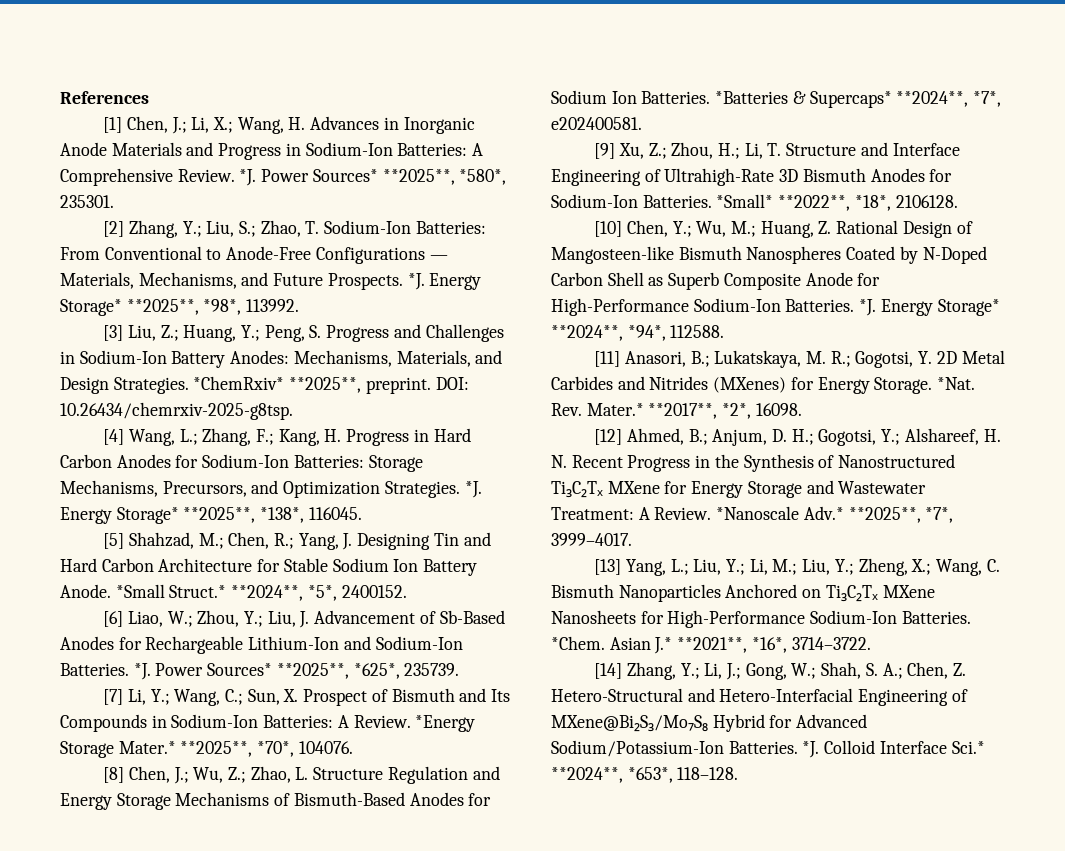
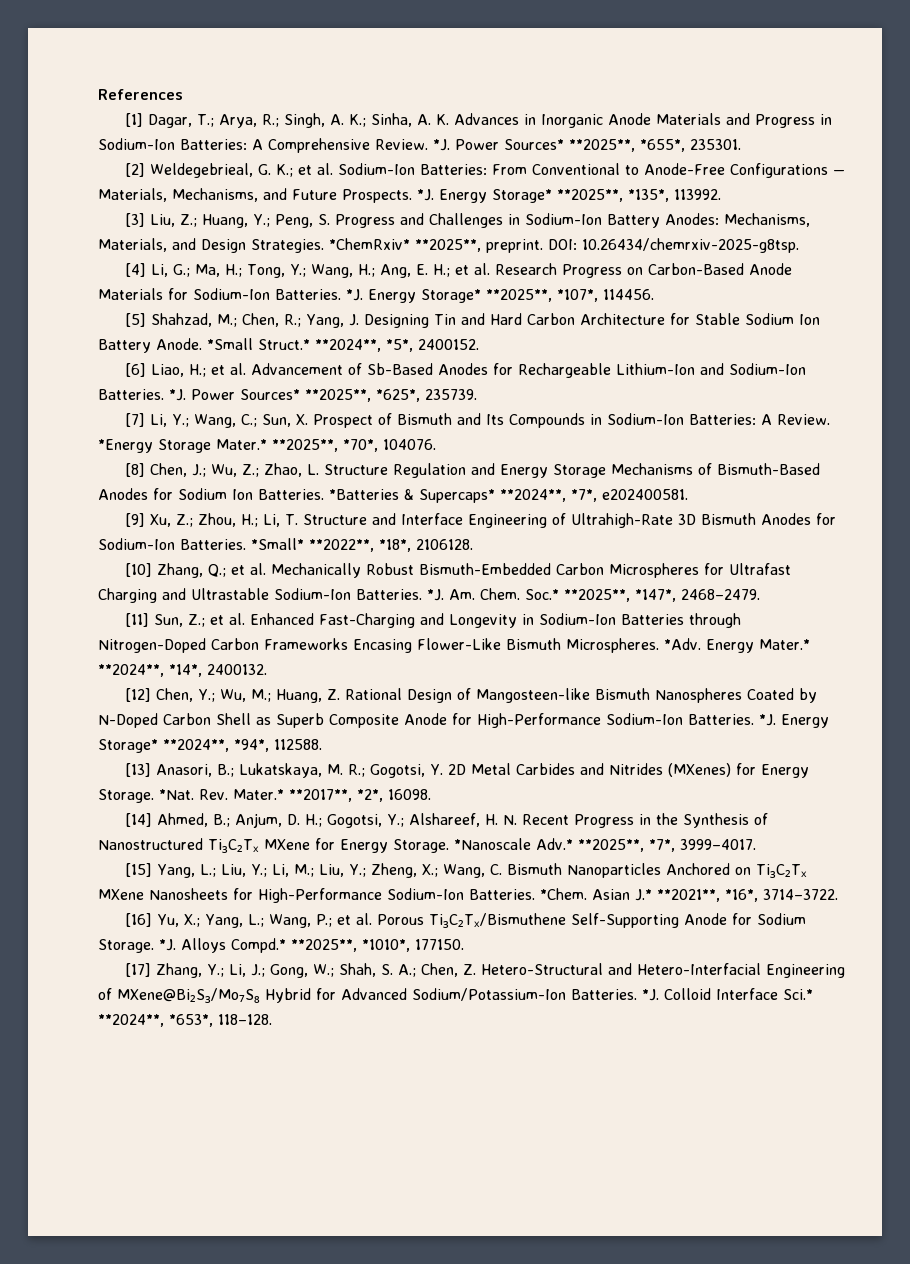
- [1] Chen, J.; Li, X.; Wang, H. Advances in Inorganic Anode Materials and Progress in Sodium-Ion Batteries: A Comprehensive Review.
+ [1] Dagar, T.; Arya, R.; Singh, A. K.; Sinha, A. K. Advances in Inorganic Anode Materials and Progress in Sodium-Ion Batteries: A Comprehensive Review.
- Power Sources* **2025**, *580*, 235301.
+ Power Sources* **2025**, *655*, 235301.
- [2] Zhang, Y.; Liu, S.; Zhao, T. Sodium-Ion Batteries: From Conventional to Anode-Free Configurations — Materials, Mechanisms, and Future Prospects.
+ [2] Weldegebrieal, G. K.; et al. Sodium-Ion Batteries: From Conventional to Anode-Free Configurations — Materials, Mechanisms, and Future Prospects.
- Energy Storage* **2025**, *98*, 113992.
+ Energy Storage* **2025**, *135*, 113992.
- [4] Wang, L.; Zhang, F.; Kang, H. Progress in Hard Carbon Anodes for Sodium-Ion Batteries: Storage Mechanisms, Precursors, and Optimization Strategies. *J. Energy Storage* **2025**, *138*, 116045.
+ [4] Li, G.; Ma, H.; Tong, Y.; Wang, H.; Ang, E. H.; et al. Research Progress on Carbon-Based Anode Materials for Sodium-Ion Batteries. *J. Energy Storage* **2025**, *107*, 114456.
- [6] Liao, W.; Zhou, Y.; Liu, J. Advancement of Sb-Based Anodes for Rechargeable Lithium-Ion and Sodium-Ion Batteries.
+ [6] Liao, H.; et al. Advancement of Sb-Based Anodes for Rechargeable Lithium-Ion and Sodium-Ion Batteries.
- [10] Chen, Y.; Wu, M.; Huang, Z. Rational Design of Mangosteen-like Bismuth Nanospheres Coated by N-Doped Carbon Shell as Superb Composite Anode for High-Performance Sodium-Ion Batteries.
+ [10] Zhang, Q.; et al. Mechanically Robust Bismuth-Embedded Carbon Microspheres for Ultrafast Charging and Ultrastable Sodium-Ion Batteries. *J. Am. Chem. Soc.* **2025**, *147*, 2468–2479.
+ [11] Sun, Z.; et al. Enhanced Fast-Charging and Longevity in Sodium-Ion Batteries through Nitrogen-Doped Carbon Frameworks Encasing Flower-Like Bismuth Microspheres. *Adv. Energy Mater.* **2024**, *14*, 2400132.
+ [12] Chen, Y.; Wu, M.; Huang, Z. Rational Design of Mangosteen-like Bismuth Nanospheres Coated by N-Doped Carbon Shell as Superb Composite Anode for High-Performance Sodium-Ion Batteries.
- [11] Anasori, B.; Lukatskaya, M. R.; Gogotsi, Y. 2D Metal Carbides and Nitrides (MXenes) for Energy Storage.
+ [13] Anasori, B.; Lukatskaya, M. R.; Gogotsi, Y. 2D Metal Carbides and Nitrides (MXenes) for Energy Storage.
- [12] Ahmed, B.; Anjum, D. H.; Gogotsi, Y.; Alshareef, H. N. Recent Progress in the Synthesis of Nanostructured Ti₃C₂Tₓ MXene for Energy Storage and Wastewater Treatment: A Review.
+ [14] Ahmed, B.; Anjum, D. H.; Gogotsi, Y.; Alshareef, H. N. Recent Progress in the Synthesis of Nanostructured Ti₃C₂Tₓ MXene for Energy Storage.
- [13] Yang, L.; Liu, Y.; Li, M.; Liu, Y.; Zheng, X.; Wang, C. Bismuth Nanoparticles Anchored on Ti₃C₂Tₓ MXene Nanosheets for High-Performance Sodium-Ion Batteries.
+ [15] Yang, L.; Liu, Y.; Li, M.; Liu, Y.; Zheng, X.; Wang, C. Bismuth Nanoparticles Anchored on Ti₃C₂Tₓ MXene Nanosheets for High-Performance Sodium-Ion Batteries.
- [14] Zhang, Y.; Li, J.; Gong, W.; Shah, S. A.; Chen, Z. Hetero-Structural and Hetero-Interfacial Engineering of MXene@Bi₂S₃/Mo₇S₈ Hybrid for Advanced Sodium/Potassium-Ion Batteries.
+ [16] Yu, X.; Yang, L.; Wang, P.; et al. Porous Ti₃C₂Tₓ/Bismuthene Self-Supporting Anode for Sodium Storage. *J. Alloys Compd.* **2025**, *1010*, 177150.
+ [17] Zhang, Y.; Li, J.; Gong, W.; Shah, S. A.; Chen, Z. Hetero-Structural and Hetero-Interfacial Engineering of MXene@Bi₂S₃/Mo₇S₈ Hybrid for Advanced Sodium/Potassium-Ion Batteries.

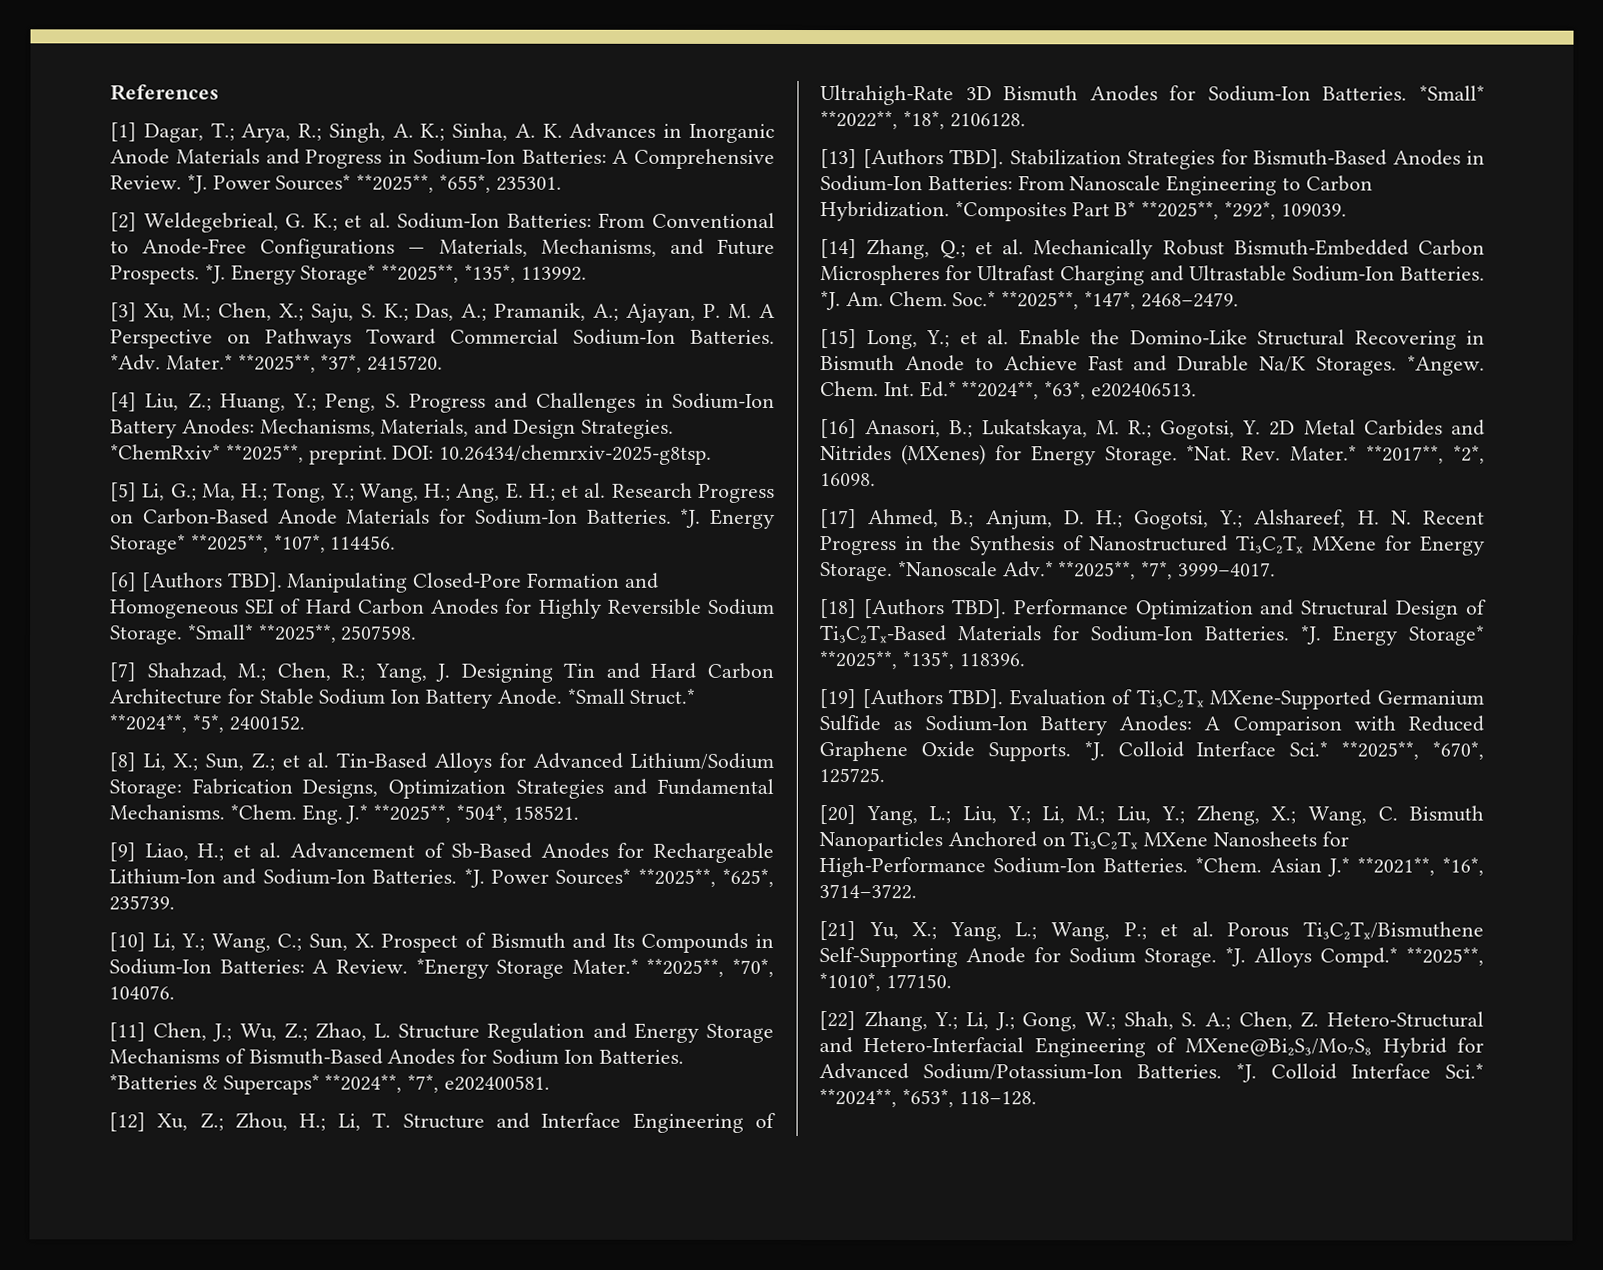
- [3] Liu, Z.; Huang, Y.; Peng, S. Progress and Challenges in Sodium-Ion Battery Anodes: Mechanisms, Materials, and Design Strategies.
+ [3] Xu, M.; Chen, X.; Saju, S. K.; Das, A.; Pramanik, A.; Ajayan, P. M. A Perspective on Pathways Toward Commercial Sodium-Ion Batteries. *Adv. Mater.* **2025**, *37*, 2415720.
+ [4] Liu, Z.; Huang, Y.; Peng, S. Progress and Challenges in Sodium-Ion Battery Anodes: Mechanisms, Materials, and Design Strategies.
- [4] Li, G.; Ma, H.; Tong, Y.; Wang, H.; Ang, E. H.; et al. Research Progress on Carbon-Based Anode Materials for Sodium-Ion Batteries.
+ [5] Li, G.; Ma, H.; Tong, Y.; Wang, H.; Ang, E. H.; et al. Research Progress on Carbon-Based Anode Materials for Sodium-Ion Batteries.
- [5] Shahzad, M.; Chen, R.; Yang, J. Designing Tin and Hard Carbon Architecture for Stable Sodium Ion Battery Anode.
+ [6] [Authors TBD]. Manipulating Closed-Pore Formation and Homogeneous SEI of Hard Carbon Anodes for Highly Reversible Sodium Storage. *Small* **2025**, 2507598.
+ [7] Shahzad, M.; Chen, R.; Yang, J. Designing Tin and Hard Carbon Architecture for Stable Sodium Ion Battery Anode.
- [6] Liao, H.; et al. Advancement of Sb-Based Anodes for Rechargeable Lithium-Ion and Sodium-Ion Batteries.
+ [8] Li, X.; Sun, Z.; et al. Tin-Based Alloys for Advanced Lithium/Sodium Storage: Fabrication Designs, Optimization Strategies and Fundamental Mechanisms. *Chem. Eng. J.* **2025**, *504*, 158521.
+ [9] Liao, H.; et al. Advancement of Sb-Based Anodes for Rechargeable Lithium-Ion and Sodium-Ion Batteries.
- [7] Li, Y.; Wang, C.; Sun, X. Prospect of Bismuth and Its Compounds in Sodium-Ion Batteries: A Review.
+ [10] Li, Y.; Wang, C.; Sun, X. Prospect of Bismuth and Its Compounds in Sodium-Ion Batteries: A Review.
- [8] Chen, J.; Wu, Z.; Zhao, L. Structure Regulation and Energy Storage Mechanisms of Bismuth-Based Anodes for Sodium Ion Batteries.
+ [11] Chen, J.; Wu, Z.; Zhao, L. Structure Regulation and Energy Storage Mechanisms of Bismuth-Based Anodes for Sodium Ion Batteries.
- [9] Xu, Z.; Zhou, H.; Li, T. Structure and Interface Engineering of Ultrahigh-Rate 3D Bismuth Anodes for Sodium-Ion Batteries.
+ [12] Xu, Z.; Zhou, H.; Li, T. Structure and Interface Engineering of Ultrahigh-Rate 3D Bismuth Anodes for Sodium-Ion Batteries.
- [10] Zhang, Q.; et al. Mechanically Robust Bismuth-Embedded Carbon Microspheres for Ultrafast Charging and Ultrastable Sodium-Ion Batteries.
+ [13] [Authors TBD]. Stabilization Strategies for Bismuth-Based Anodes in Sodium-Ion Batteries: From Nanoscale Engineering to Carbon Hybridization. *Composites Part B* **2025**, *292*, 109039.
+ [14] Zhang, Q.; et al. Mechanically Robust Bismuth-Embedded Carbon Microspheres for Ultrafast Charging and Ultrastable Sodium-Ion Batteries.
- [11] Sun, Z.; et al. Enhanced Fast-Charging and Longevity in Sodium-Ion Batteries through Nitrogen-Doped Carbon Frameworks Encasing Flower-Like Bismuth Microspheres. *Adv. Energy Mater.* **2024**, *14*, 2400132.
- [12] Chen, Y.; Wu, M.; Huang, Z. Rational Design of Mangosteen-like Bismuth Nanospheres Coated by N-Doped Carbon Shell as Superb Composite Anode for High-Performance Sodium-Ion Batteries. *J. Energy Storage* **2024**, *94*, 112588.
- [13] Anasori, B.; Lukatskaya, M. R.; Gogotsi, Y. 2D Metal Carbides and Nitrides (MXenes) for Energy Storage.
+ [15] Long, Y.; et al. Enable the Domino-Like Structural Recovering in Bismuth Anode to Achieve Fast and Durable Na/K Storages. *Angew. Chem. Int. Ed.* **2024**, *63*, e202406513.
+ [16] Anasori, B.; Lukatskaya, M. R.; Gogotsi, Y. 2D Metal Carbides and Nitrides (MXenes) for Energy Storage.
- [14] Ahmed, B.; Anjum, D. H.; Gogotsi, Y.; Alshareef, H. N. Recent Progress in the Synthesis of Nanostructured Ti₃C₂Tₓ MXene for Energy Storage.
+ [17] Ahmed, B.; Anjum, D. H.; Gogotsi, Y.; Alshareef, H. N. Recent Progress in the Synthesis of Nanostructured Ti₃C₂Tₓ MXene for Energy Storage.
- [15] Yang, L.; Liu, Y.; Li, M.; Liu, Y.; Zheng, X.; Wang, C. Bismuth Nanoparticles Anchored on Ti₃C₂Tₓ MXene Nanosheets for High-Performance Sodium-Ion Batteries.
+ [18] [Authors TBD]. Performance Optimization and Structural Design of Ti₃C₂Tₓ-Based Materials for Sodium-Ion Batteries. *J. Energy Storage* **2025**, *135*, 118396.
+ [19] [Authors TBD]. Evaluation of Ti₃C₂Tₓ MXene-Supported Germanium Sulfide as Sodium-Ion Battery Anodes: A Comparison with Reduced Graphene Oxide Supports. *J. Colloid Interface Sci.* **2025**, *670*, 125725.
+ [20] Yang, L.; Liu, Y.; Li, M.; Liu, Y.; Zheng, X.; Wang, C. Bismuth Nanoparticles Anchored on Ti₃C₂Tₓ MXene Nanosheets for High-Performance Sodium-Ion Batteries.
- [16] Yu, X.; Yang, L.; Wang, P.; et al. Porous Ti₃C₂Tₓ/Bismuthene Self-Supporting Anode for Sodium Storage.
+ [21] Yu, X.; Yang, L.; Wang, P.; et al. Porous Ti₃C₂Tₓ/Bismuthene Self-Supporting Anode for Sodium Storage.
- [17] Zhang, Y.; Li, J.; Gong, W.; Shah, S. A.; Chen, Z. Hetero-Structural and Hetero-Interfacial Engineering of MXene@Bi₂S₃/Mo₇S₈ Hybrid for Advanced Sodium/Potassium-Ion Batteries.
+ [22] Zhang, Y.; Li, J.; Gong, W.; Shah, S. A.; Chen, Z. Hetero-Structural and Hetero-Interfacial Engineering of MXene@Bi₂S₃/Mo₇S₈ Hybrid for Advanced Sodium/Potassium-Ion Batteries.

